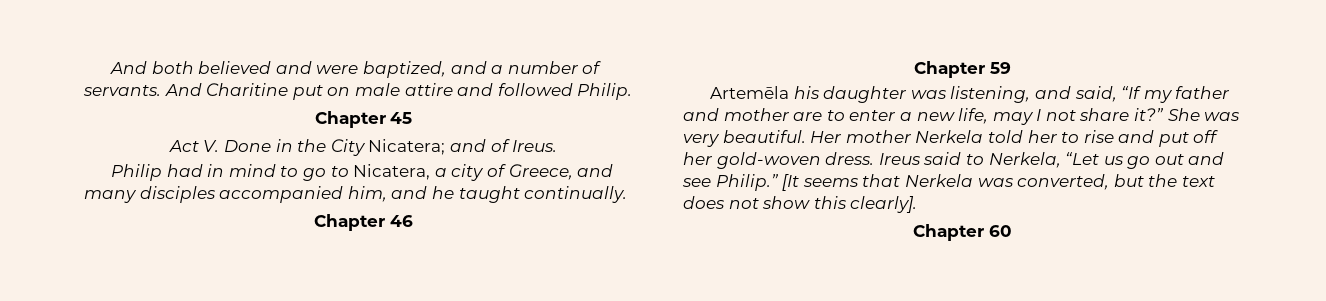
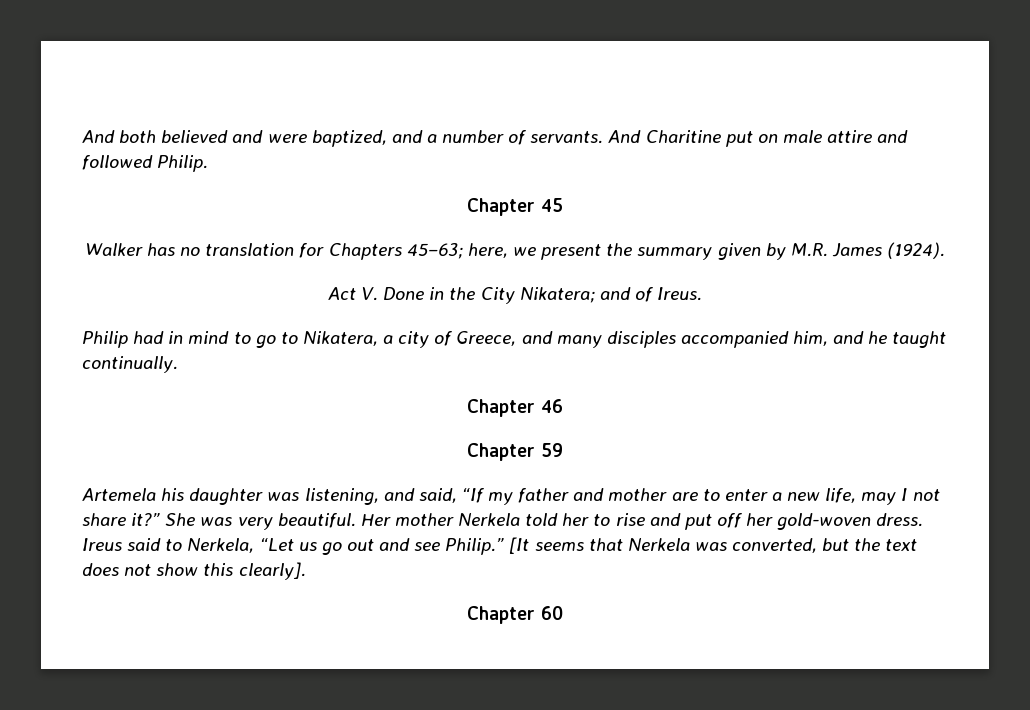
+ Walker has no translation for Chapters 45–63; here, we present the summary given by M.R. James (1924).
- Act V. Done in the City Nicatera; and of Ireus.
+ Act V. Done in the City Nikatera; and of Ireus.
- Philip had in mind to go to Nicatera, a city of Greece, and many disciples accompanied him, and he taught continually.
+ Philip had in mind to go to Nikatera, a city of Greece, and many disciples accompanied him, and he taught continually.
- Artemēla his daughter was listening, and said, “If my father and mother are to enter a new life, may I not share it?”
+ Artemela his daughter was listening, and said, “If my father and mother are to enter a new life, may I not share it?”

